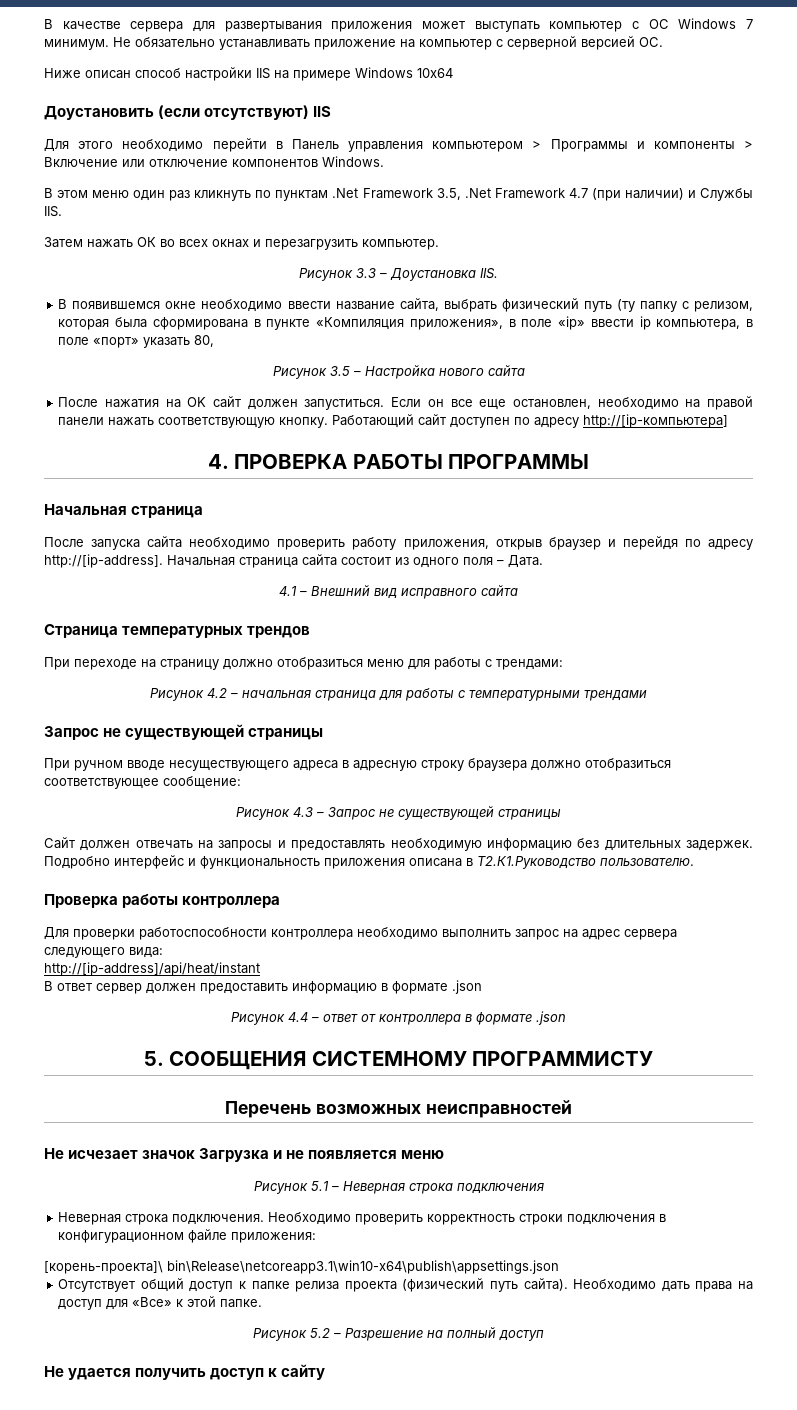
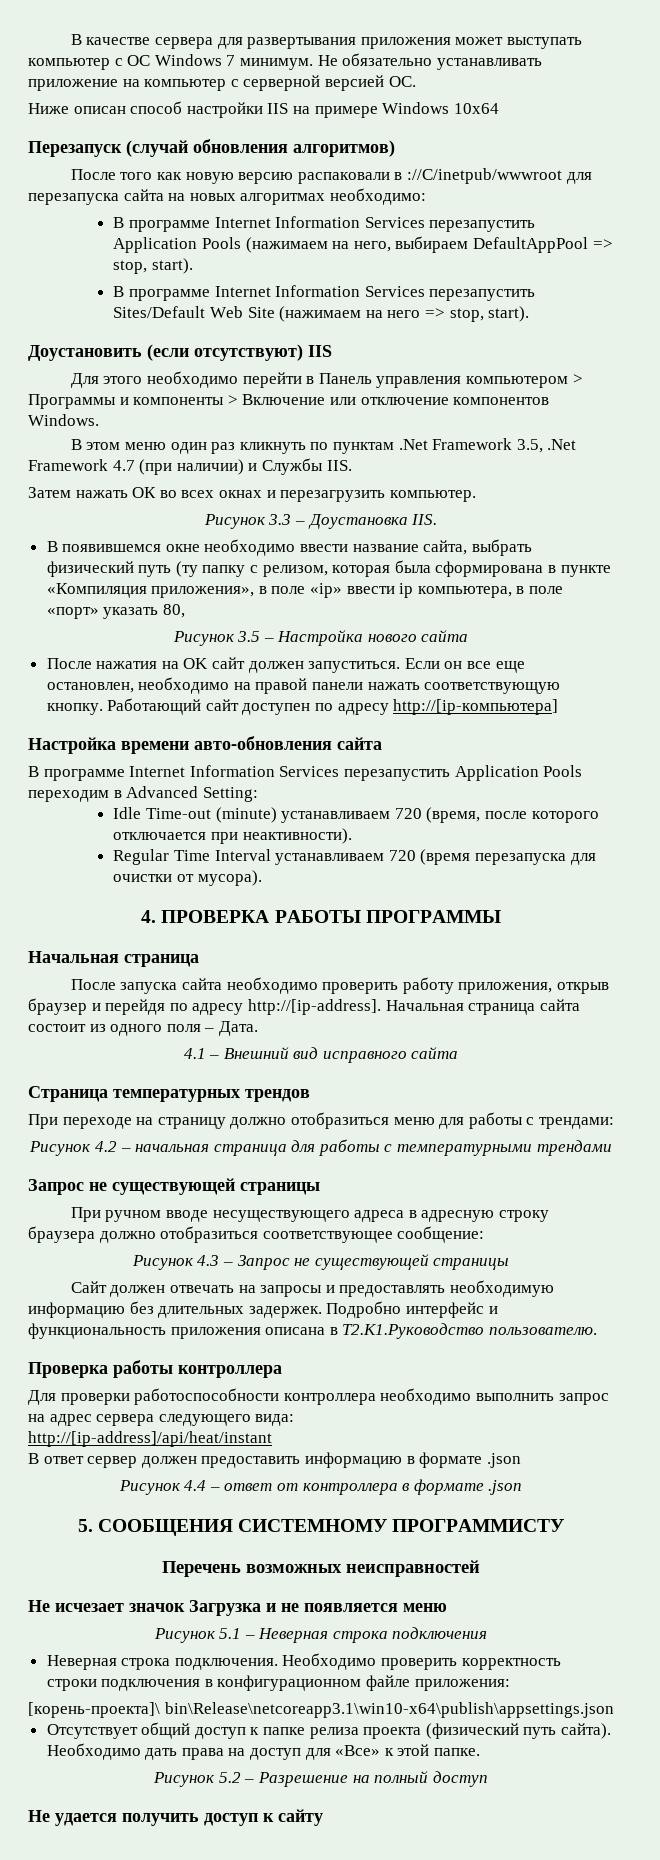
+ Перезапуск (случай обновления алгоритмов)
+ После того как новую версию распаковали в ://C/inetpub/wwwroot для перезапуска сайта на новых алгоритмах необходимо:
+ В программе Internet Information Services перезапустить Application Pools (нажимаем на него, выбираем DefaultAppPool => stop, start).
+ В программе Internet Information Services перезапустить Sites/Default Web Site (нажимаем на него => stop, start).
+ Настройка времени авто-обновления сайта
+ В программе Internet Information Services перезапустить Application Pools переходим в Advanced Setting:
+ Idle Time-out (minute) устанавливаем 720 (время, после которого отключается при неактивности).
+ Regular Time Interval устанавливаем 720 (время перезапуска для очистки от мусора).

